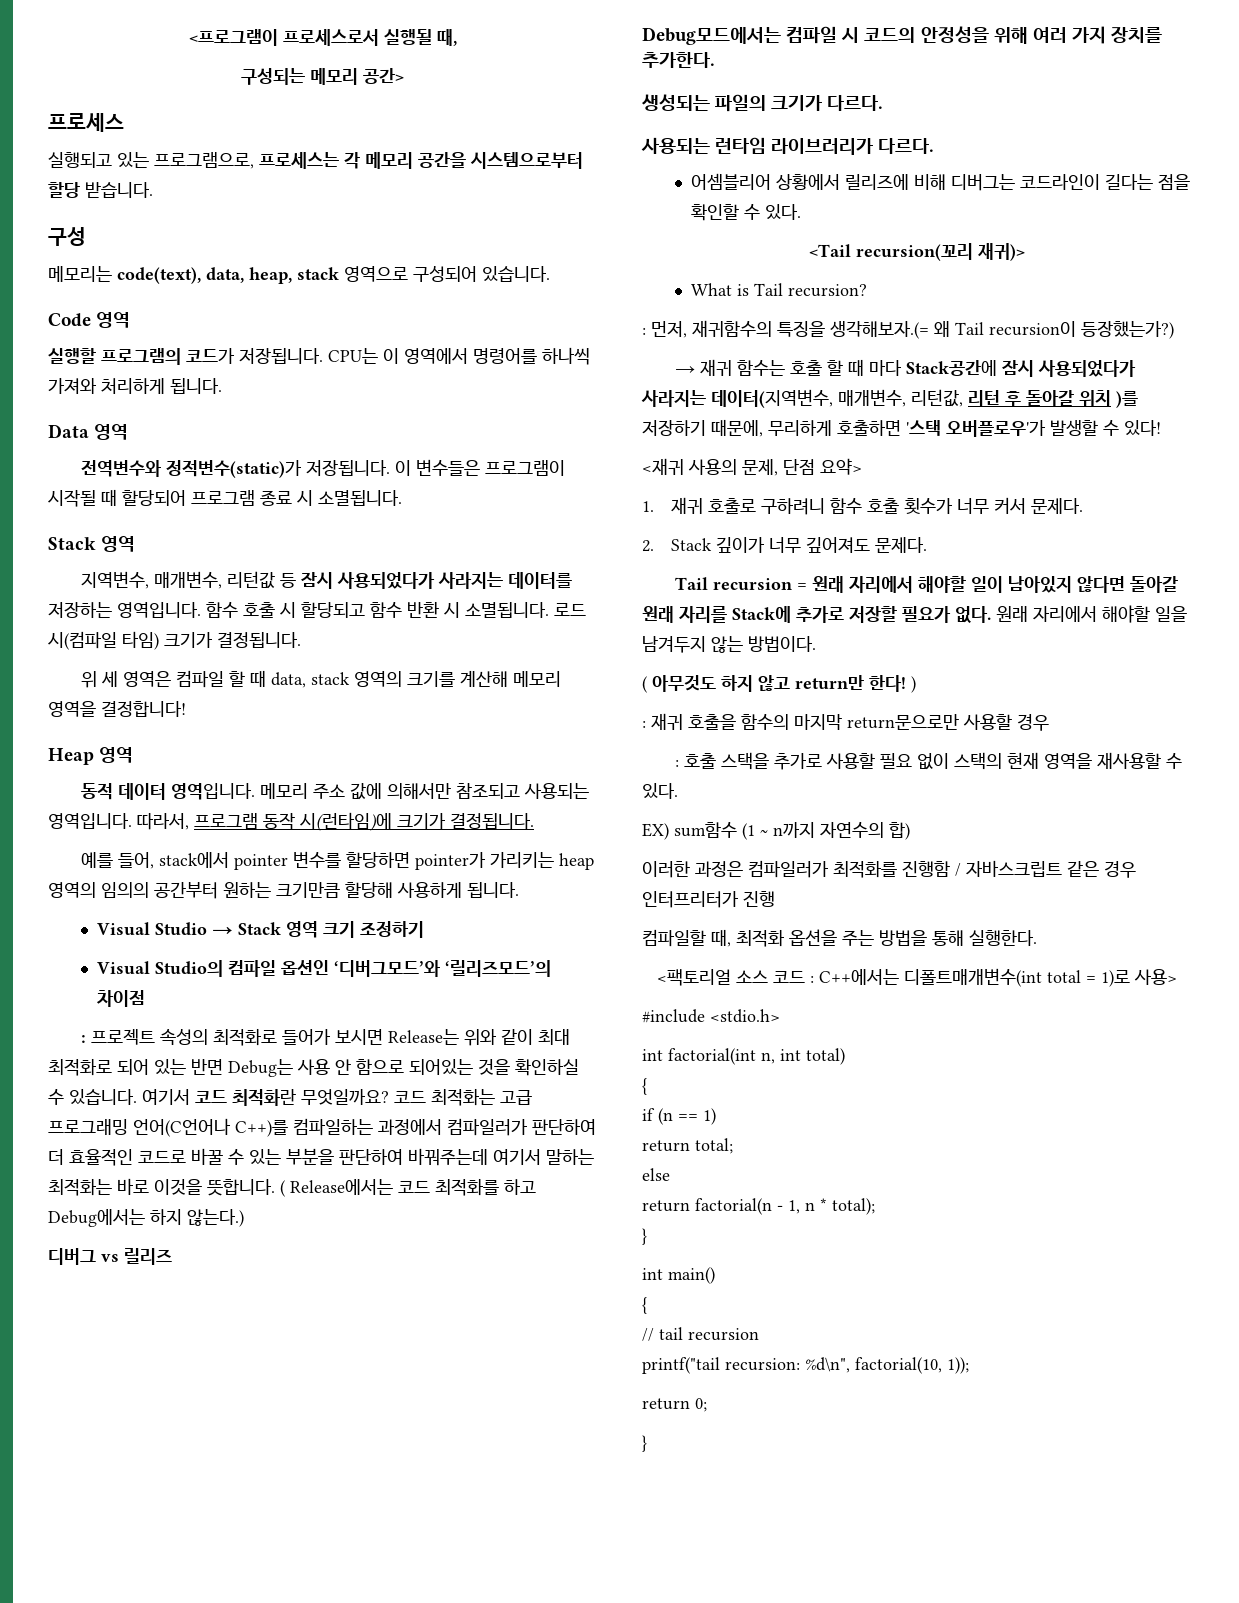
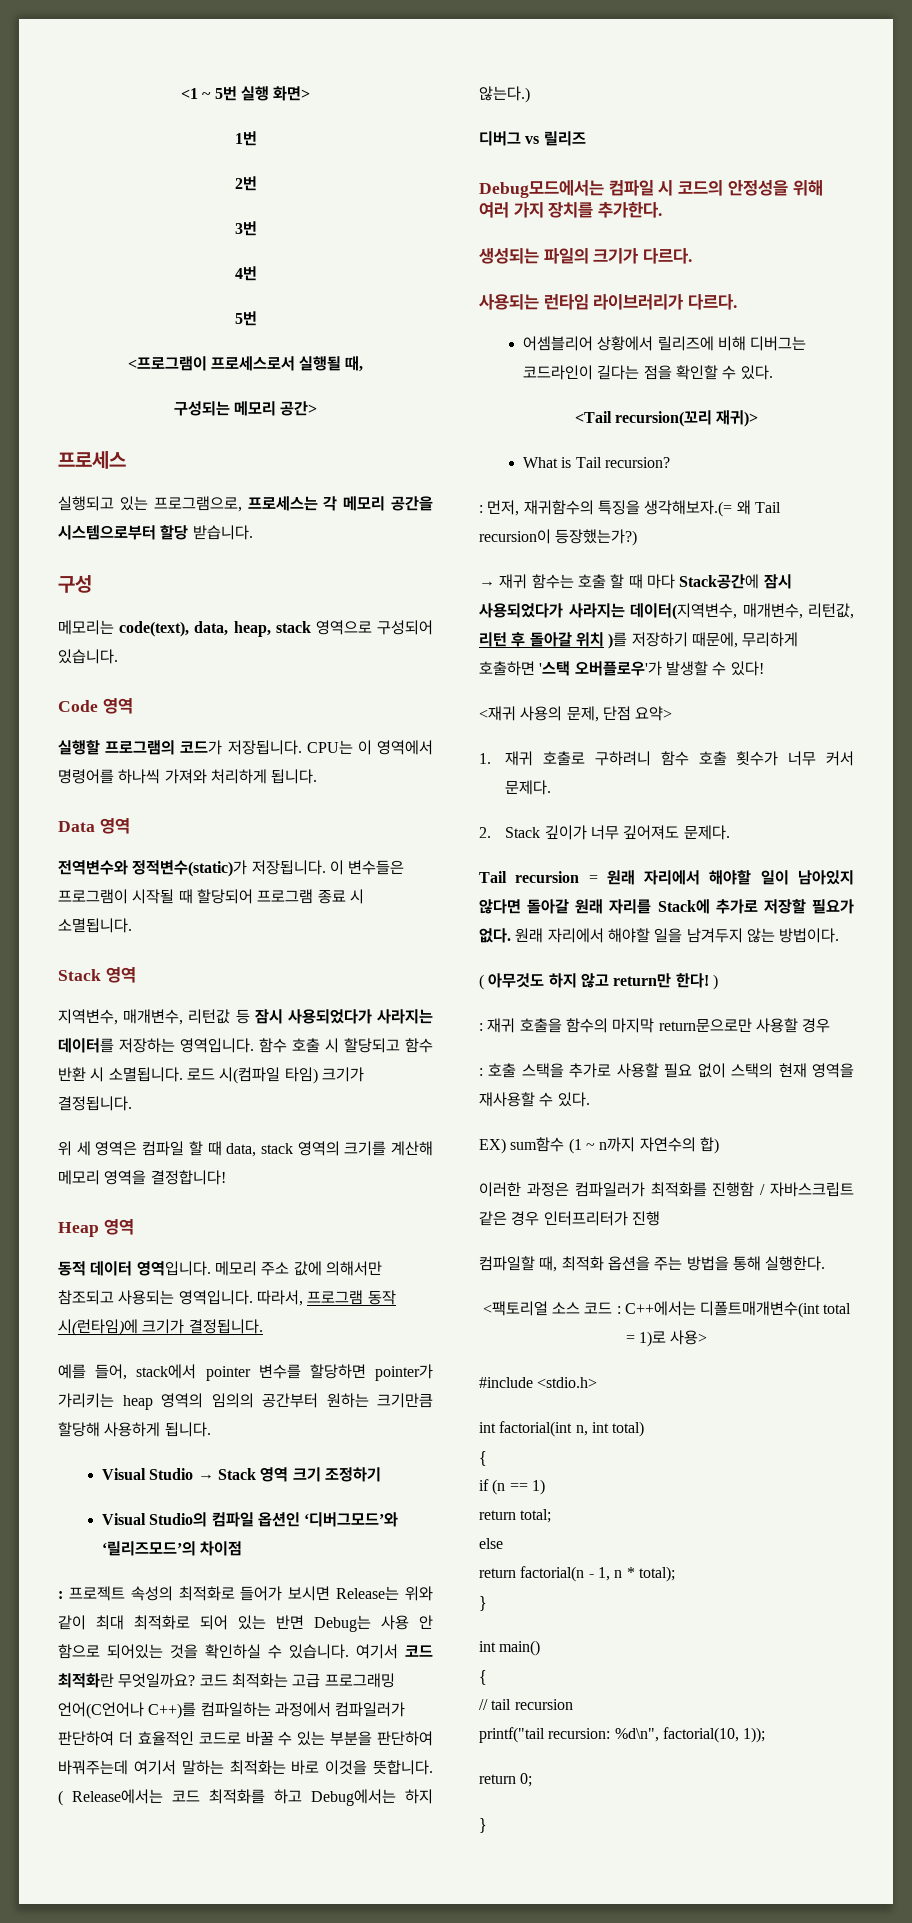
+ <1 ~ 5번 실행 화면>
+ 1번
+ 2번
+ 3번
+ 4번
+ 5번

